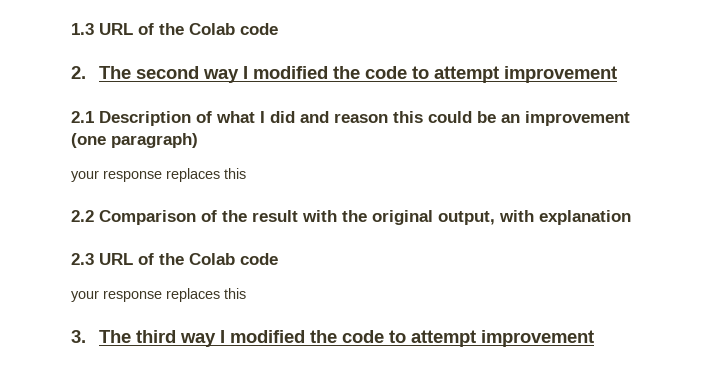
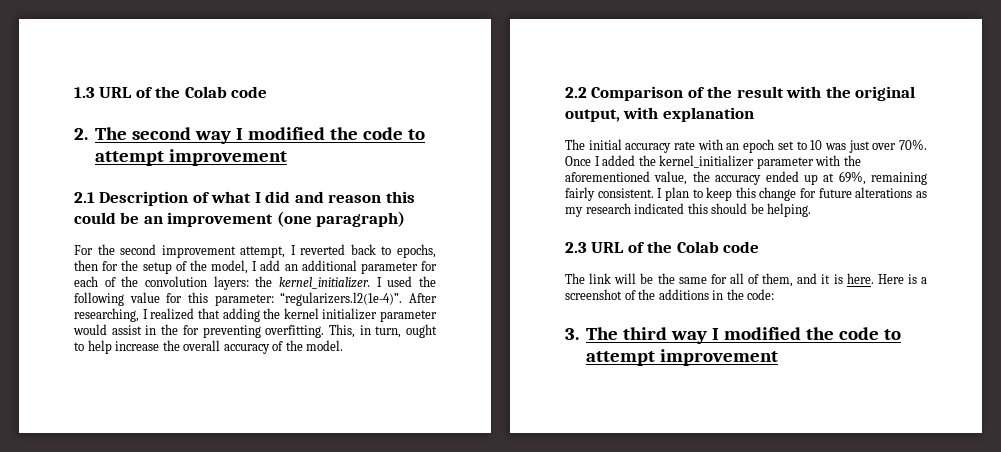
  2.1 Description of what I did and reason this could be an improvement (one paragraph)
- your response replaces this
+ For the second improvement attempt, I reverted back to epochs, then for the setup of the model, I add an additional parameter for each of the convolution layers: the kernel_initializer. I used the following value for this parameter: “regularizers.l2(1e-4)”. After researching, I realized that adding the kernel initializer parameter would assist in the for preventing overfitting. This, in turn, ought to help increase the overall accuracy of the model.
+ The initial accuracy rate with an epoch set to 10 was just over 70%. Once I added the kernel_initializer parameter with the aforementioned value, the accuracy ended up at 69%, remaining fairly consistent. I plan to keep this change for future alterations as my research indicated this should be helping.
  2.3 URL of the Colab code
- your response replaces this
+ The link will be the same for all of them, and it is here. Here is a screenshot of the additions in the code:

